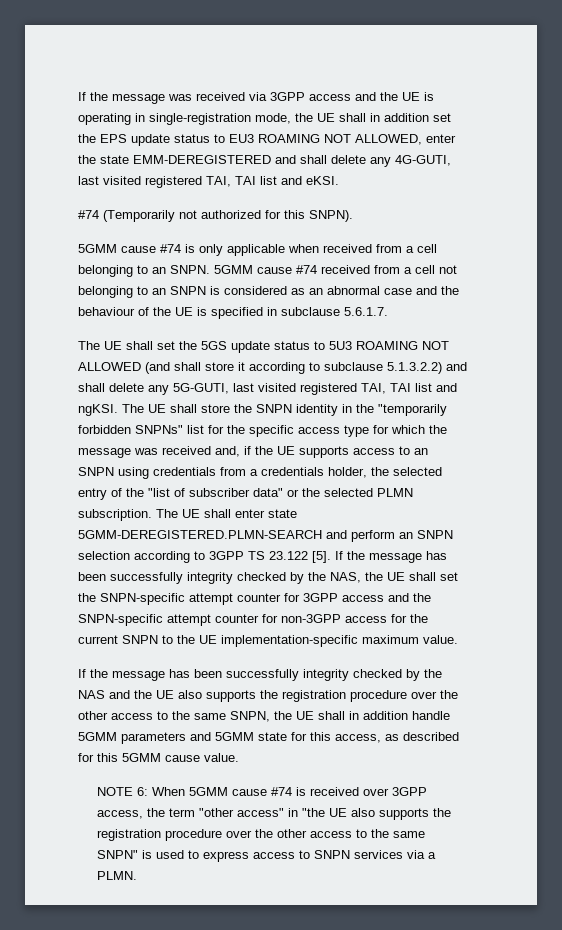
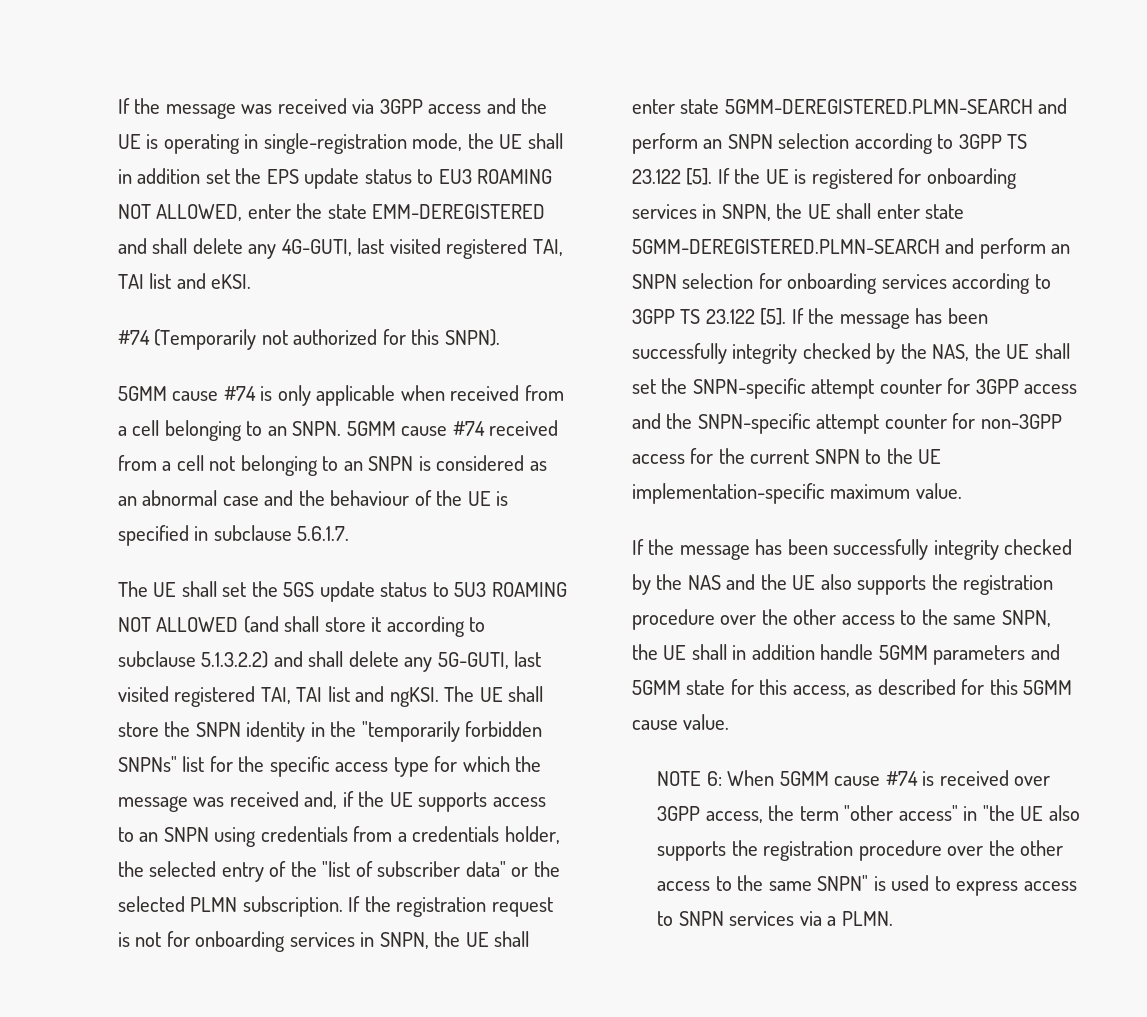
- The UE shall enter state 5GMM-DEREGISTERED.PLMN-SEARCH and perform an SNPN selection according to 3GPP TS 23.122 [5].
+ If the registration request is not for onboarding services in SNPN, the UE shall enter state 5GMM-DEREGISTERED.PLMN-SEARCH and perform an SNPN selection according to 3GPP TS 23.122 [5].
- If the message has been successfully integrity checked by the NAS, the UE shall set the SNPN-specific attempt counter for 3GPP access and the SNPN-specific attempt counter for non-3GPP access for the current SNPN to the UE implementation-specific maximum value.
+ If the UE is registered for onboarding services in SNPN, the UE shall enter state 5GMM-DEREGISTERED.PLMN-SEARCH and perform an SNPN selection for onboarding services according to 3GPP TS 23.122 [5]. If the message has been successfully integrity checked by the NAS, the UE shall set the SNPN-specific attempt counter for 3GPP access and the SNPN-specific attempt counter for non-3GPP access for the current SNPN to the UE implementation-specific maximum value.

